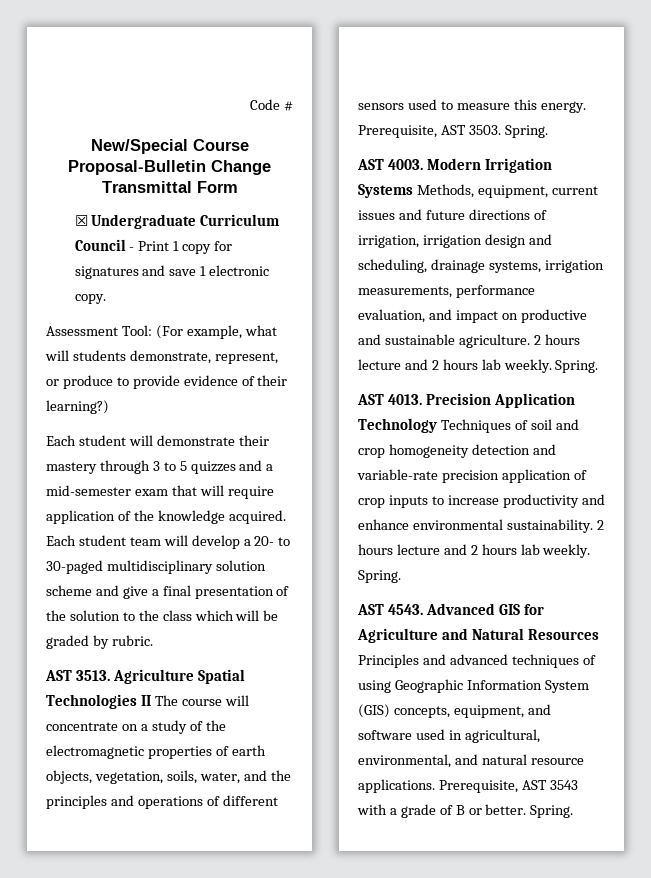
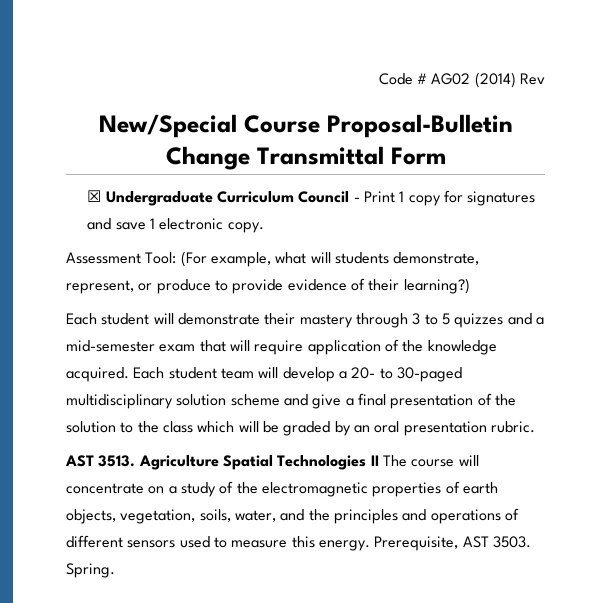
- Code #
+ Code # AG02 (2014) Rev
- Each student team will develop a 20- to 30-paged multidisciplinary solution scheme and give a final presentation of the solution to the class which will be graded by rubric.
+ Each student team will develop a 20- to 30-paged multidisciplinary solution scheme and give a final presentation of the solution to the class which will be graded by an oral presentation rubric.
- AST 4003. Modern Irrigation Systems Methods, equipment, current issues and future directions of irrigation, irrigation design and scheduling, drainage systems, irrigation measurements, performance evaluation, and impact on productive and sustainable agriculture. 2 hours lecture and 2 hours lab weekly. Spring.
- AST 4013. Precision Application Technology Techniques of soil and crop homogeneity detection and variable-rate precision application of crop inputs to increase productivity and enhance environmental sustainability. 2 hours lecture and 2 hours lab weekly. Spring.
- AST 4543. Advanced GIS for Agriculture and Natural Resources Principles and advanced techniques of using Geographic Information System (GIS) concepts, equipment, and software used in agricultural, environmental, and natural resource applications. Prerequisite, AST 3543 with a grade of B or better. Spring.

